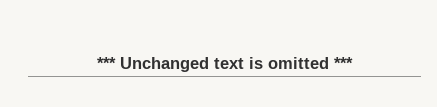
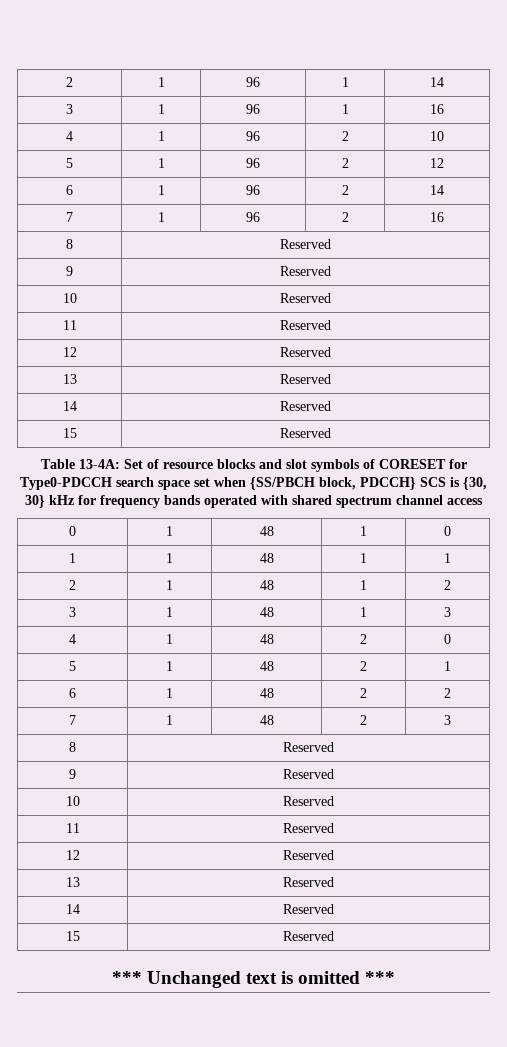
+ 2 | 1 | 96 | 1 | 14
+ 3 | 1 | 96 | 1 | 16
+ 4 | 1 | 96 | 2 | 10
+ 5 | 1 | 96 | 2 | 12
+ 6 | 1 | 96 | 2 | 14
+ 7 | 1 | 96 | 2 | 16
+ 8 | Reserved
+ 9 | Reserved
+ 10 | Reserved
+ 11 | Reserved
+ 12 | Reserved
+ 13 | Reserved
+ 14 | Reserved
+ 15 | Reserved
+ Table 13-4A: Set of resource blocks and slot symbols of CORESET for Type0-PDCCH search space set when {SS/PBCH block, PDCCH} SCS is {30, 30} kHz for frequency bands operated with shared spectrum channel access
+ 0 | 1 | 48 | 1 | 0
+ 1 | 1 | 48 | 1 | 1
+ 2 | 1 | 48 | 1 | 2
+ 3 | 1 | 48 | 1 | 3
+ 4 | 1 | 48 | 2 | 0
+ 5 | 1 | 48 | 2 | 1
+ 6 | 1 | 48 | 2 | 2
+ 7 | 1 | 48 | 2 | 3
+ 8 | Reserved
+ 9 | Reserved
+ 10 | Reserved
+ 11 | Reserved
+ 12 | Reserved
+ 13 | Reserved
+ 14 | Reserved
+ 15 | Reserved

